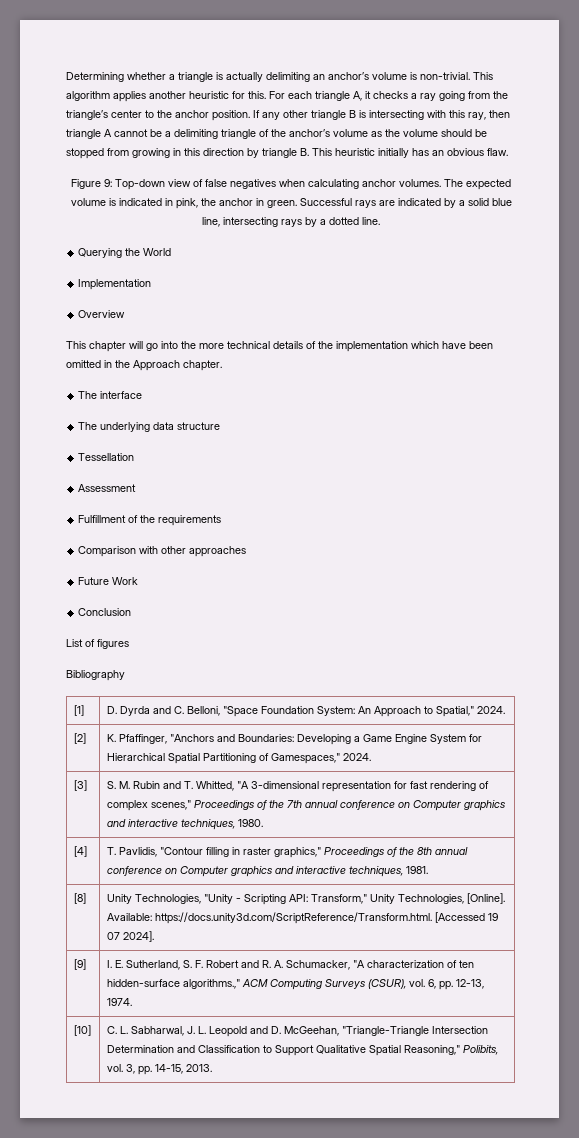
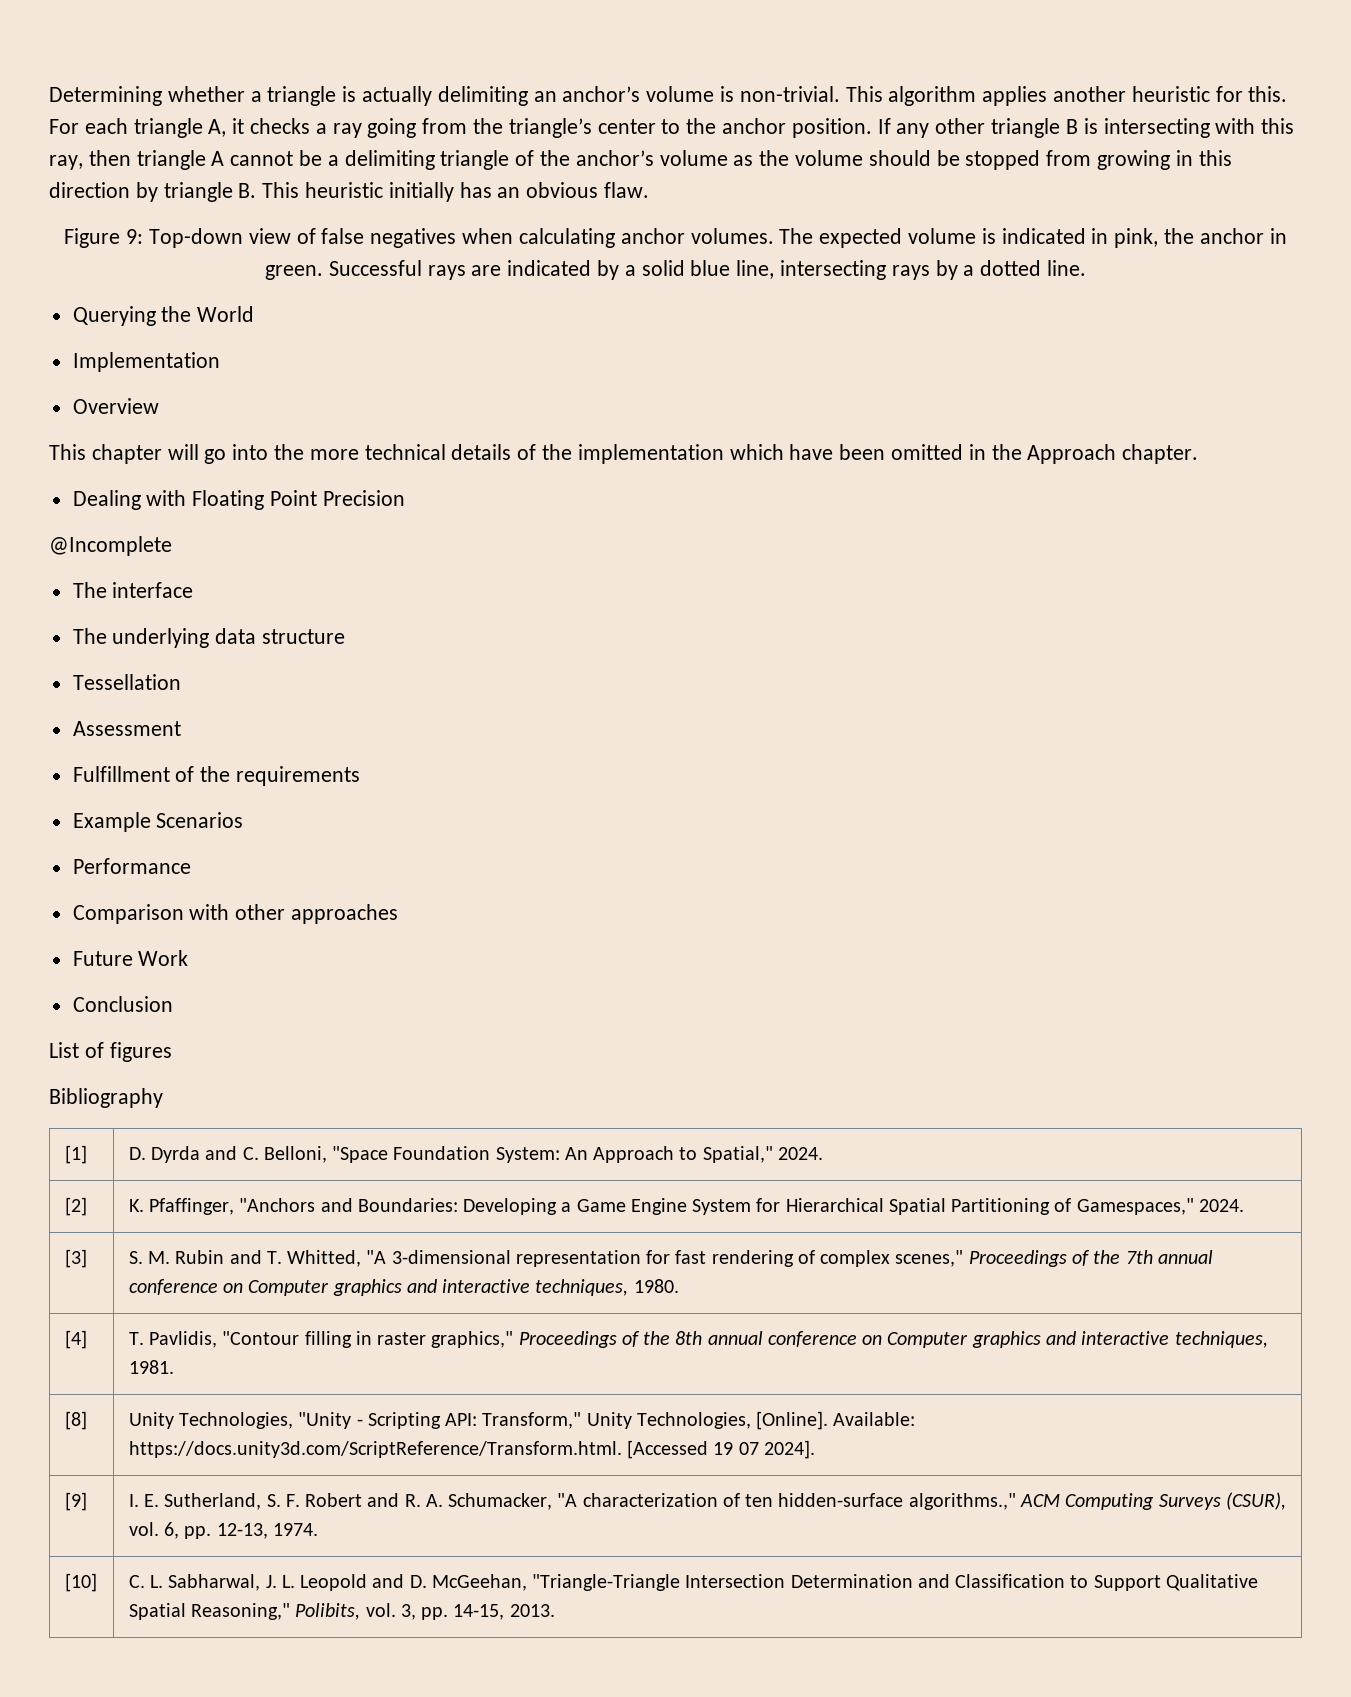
+ Dealing with Floating Point Precision
+ @Incomplete
+ Example Scenarios
+ Performance

